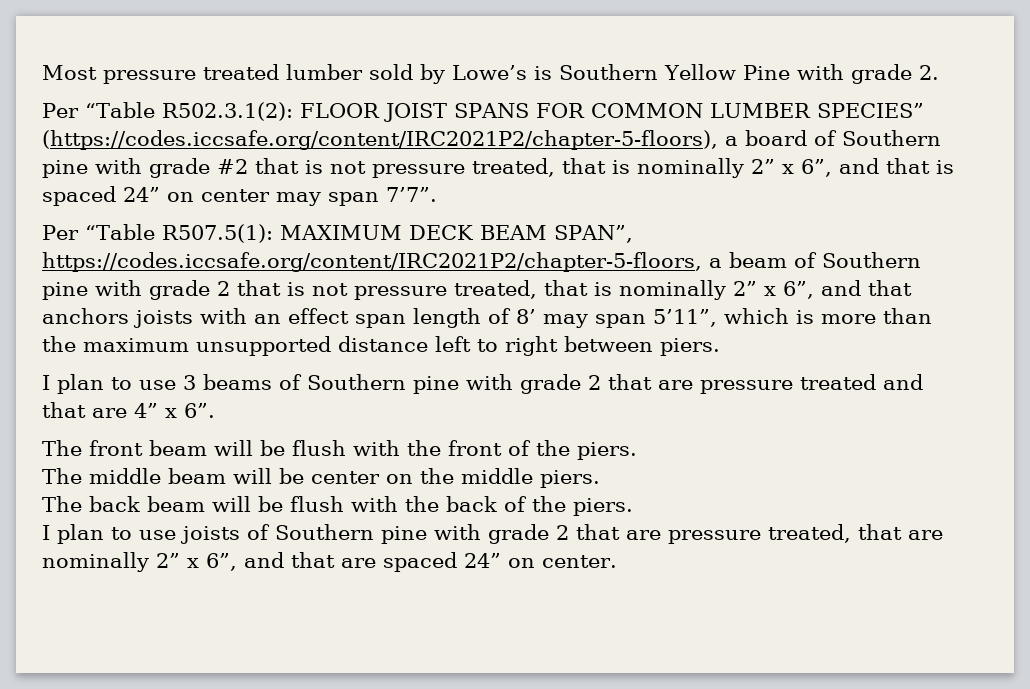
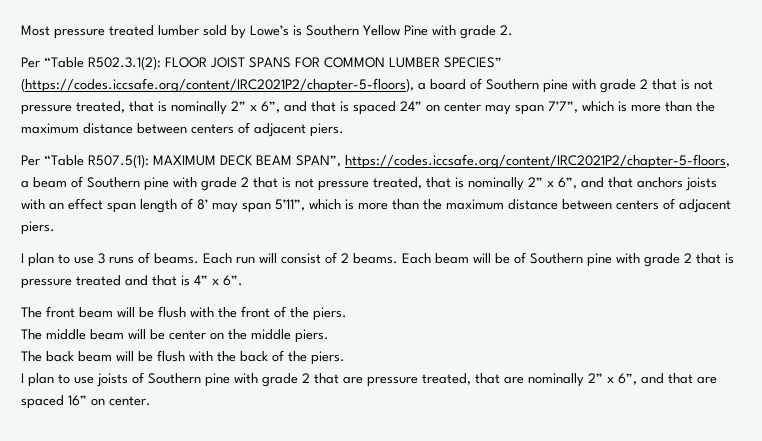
- Per “Table R502.3.1(2): FLOOR JOIST SPANS FOR COMMON LUMBER SPECIES” (https://codes.iccsafe.org/content/IRC2021P2/chapter-5-floors), a board of Southern pine with grade #2 that is not pressure treated, that is nominally 2” x 6”, and that is spaced 24” on center may span 7’7”.
+ Per “Table R502.3.1(2): FLOOR JOIST SPANS FOR COMMON LUMBER SPECIES” (https://codes.iccsafe.org/content/IRC2021P2/chapter-5-floors), a board of Southern pine with grade 2 that is not pressure treated, that is nominally 2” x 6”, and that is spaced 24” on center may span 7’7”, which is more than the maximum distance between centers of adjacent piers.
- Per “Table R507.5(1): MAXIMUM DECK BEAM SPAN”, https://codes.iccsafe.org/content/IRC2021P2/chapter-5-floors, a beam of Southern pine with grade 2 that is not pressure treated, that is nominally 2” x 6”, and that anchors joists with an effect span length of 8’ may span 5’11”, which is more than the maximum unsupported distance left to right between piers.
+ Per “Table R507.5(1): MAXIMUM DECK BEAM SPAN”, https://codes.iccsafe.org/content/IRC2021P2/chapter-5-floors, a beam of Southern pine with grade 2 that is not pressure treated, that is nominally 2” x 6”, and that anchors joists with an effect span length of 8’ may span 5’11”, which is more than the maximum distance between centers of adjacent piers.
- I plan to use 3 beams of Southern pine with grade 2 that are pressure treated and that are 4” x 6”.
+ I plan to use 3 runs of beams. Each run will consist of 2 beams. Each beam will be of Southern pine with grade 2 that is pressure treated and that is 4” x 6”.
- I plan to use joists of Southern pine with grade 2 that are pressure treated, that are nominally 2” x 6”, and that are spaced 24” on center.
+ I plan to use joists of Southern pine with grade 2 that are pressure treated, that are nominally 2” x 6”, and that are spaced 16” on center.

